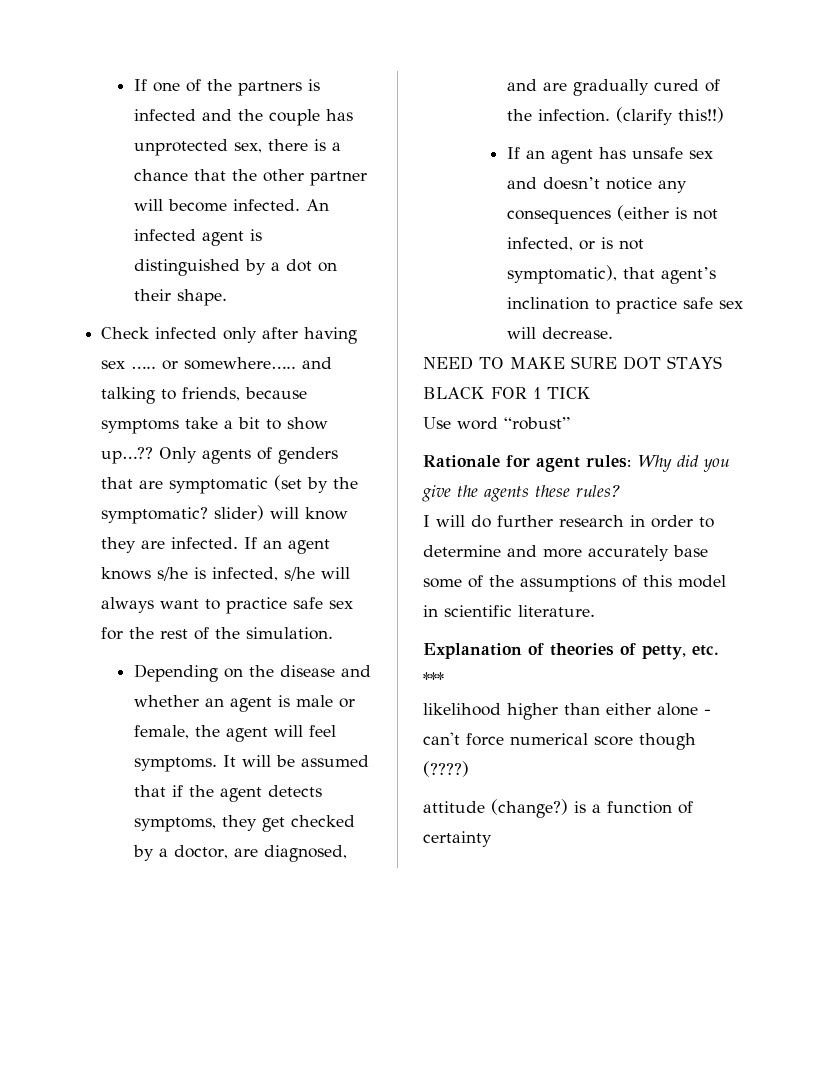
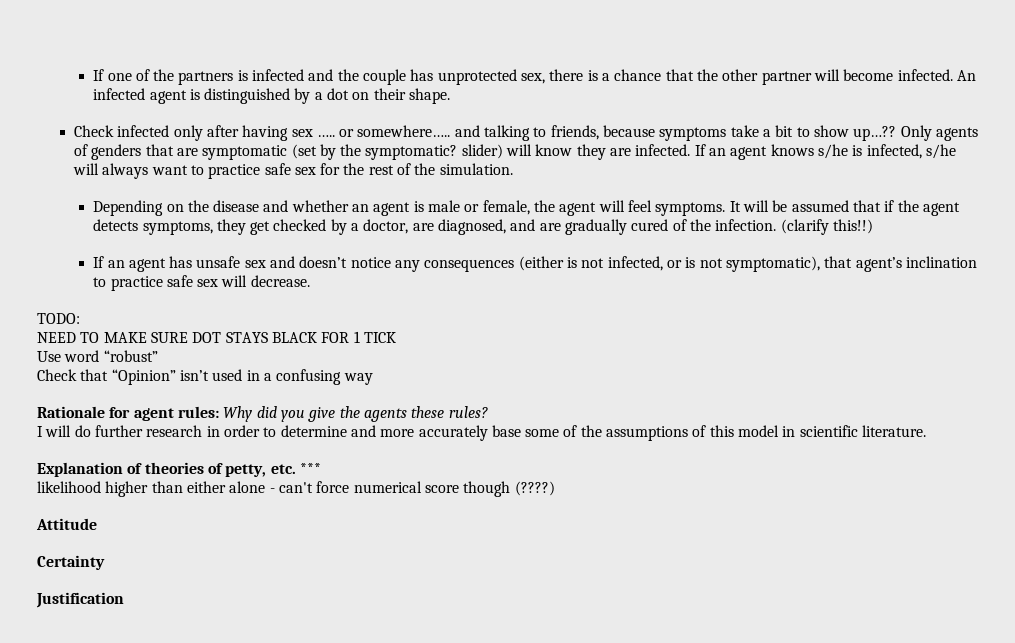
+ TODO:
+ Check that “Opinion” isn’t used in a confusing way
- attitude (change?) is a function of certainty
+ Attitude
+ Certainty
+ Justification

